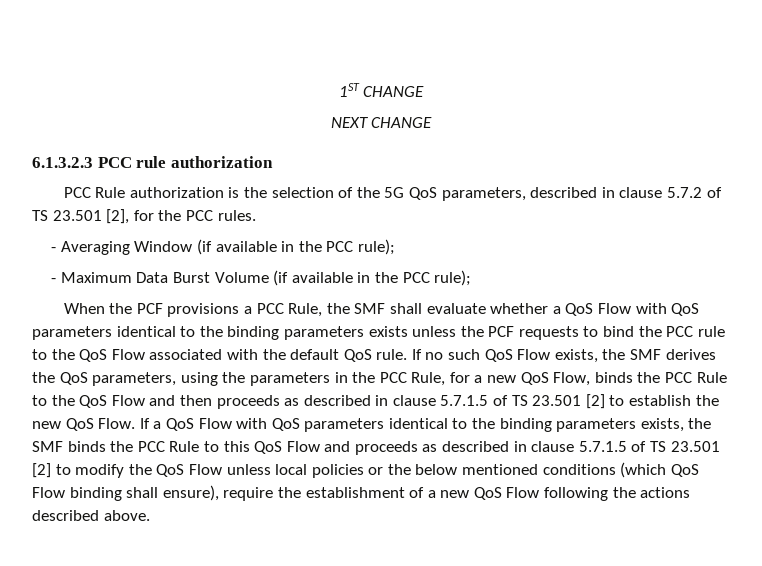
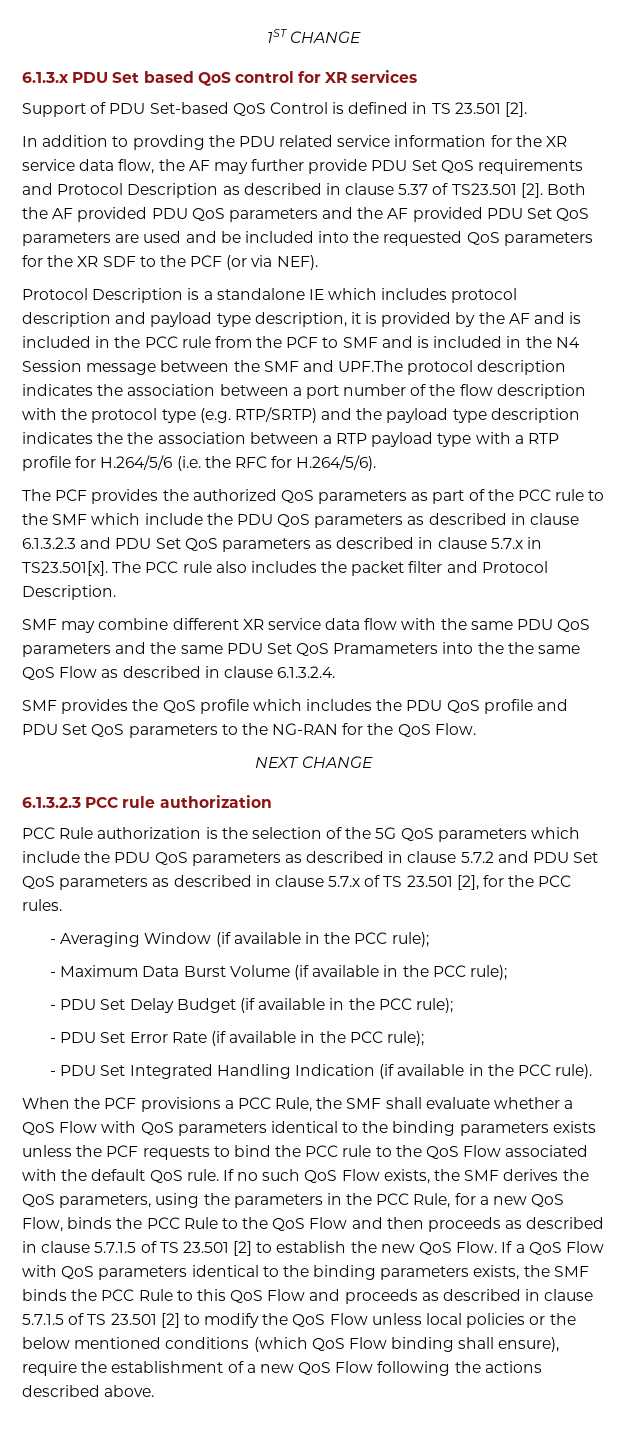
+ 6.1.3.x PDU Set based QoS control for XR services
+ Support of PDU Set-based QoS Control is defined in TS 23.501 [2].
+ In addition to provding the PDU related service information for the XR service data flow, the AF may further provide PDU Set QoS requirements and Protocol Description as described in clause 5.37 of TS23.501 [2]. Both the AF provided PDU QoS parameters and the AF provided PDU Set QoS parameters are used and be included into the requested QoS parameters for the XR SDF to the PCF (or via NEF).
+ Protocol Description is a standalone IE which includes protocol description and payload type description, it is provided by the AF and is included in the PCC rule from the PCF to SMF and is included in the N4 Session message between the SMF and UPF.The protocol description indicates the association between a port number of the flow description with the protocol type (e.g. RTP/SRTP) and the payload type description indicates the the association between a RTP payload type with a RTP profile for H.264/5/6 (i.e. the RFC for H.264/5/6).
+ The PCF provides the authorized QoS parameters as part of the PCC rule to the SMF which include the PDU QoS parameters as described in clause 6.1.3.2.3 and PDU Set QoS parameters as described in clause 5.7.x in TS23.501[x]. The PCC rule also includes the packet filter and Protocol Description.
+ SMF may combine different XR service data flow with the same PDU QoS parameters and the same PDU Set QoS Pramameters into the the same QoS Flow as described in clause 6.1.3.2.4.
+ SMF provides the QoS profile which includes the PDU QoS profile and PDU Set QoS parameters to the NG-RAN for the QoS Flow.
- PCC Rule authorization is the selection of the 5G QoS parameters, described in clause 5.7.2 of TS 23.501 [2], for the PCC rules.
+ PCC Rule authorization is the selection of the 5G QoS parameters which include the PDU QoS parameters as described in clause 5.7.2 and PDU Set QoS parameters as described in clause 5.7.x of TS 23.501 [2], for the PCC rules.
+ - PDU Set Delay Budget (if available in the PCC rule);
+ - PDU Set Error Rate (if available in the PCC rule);
+ - PDU Set Integrated Handling Indication (if available in the PCC rule).

